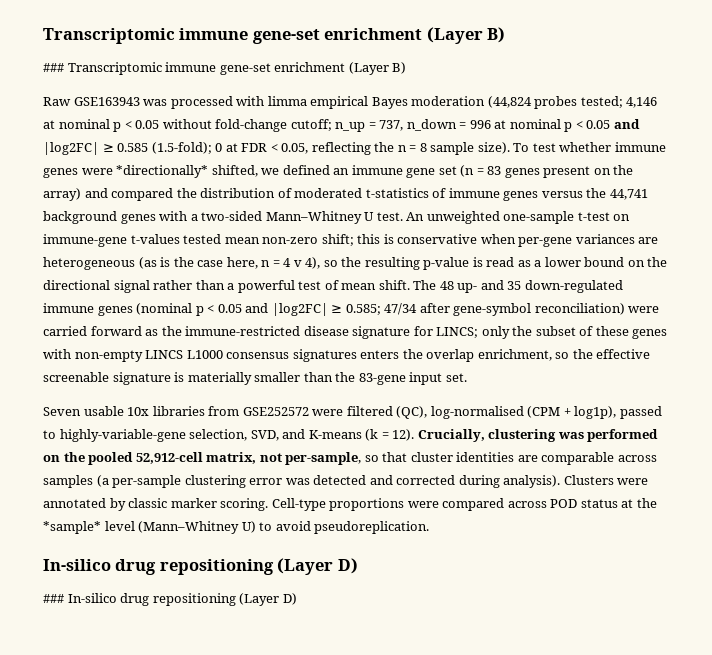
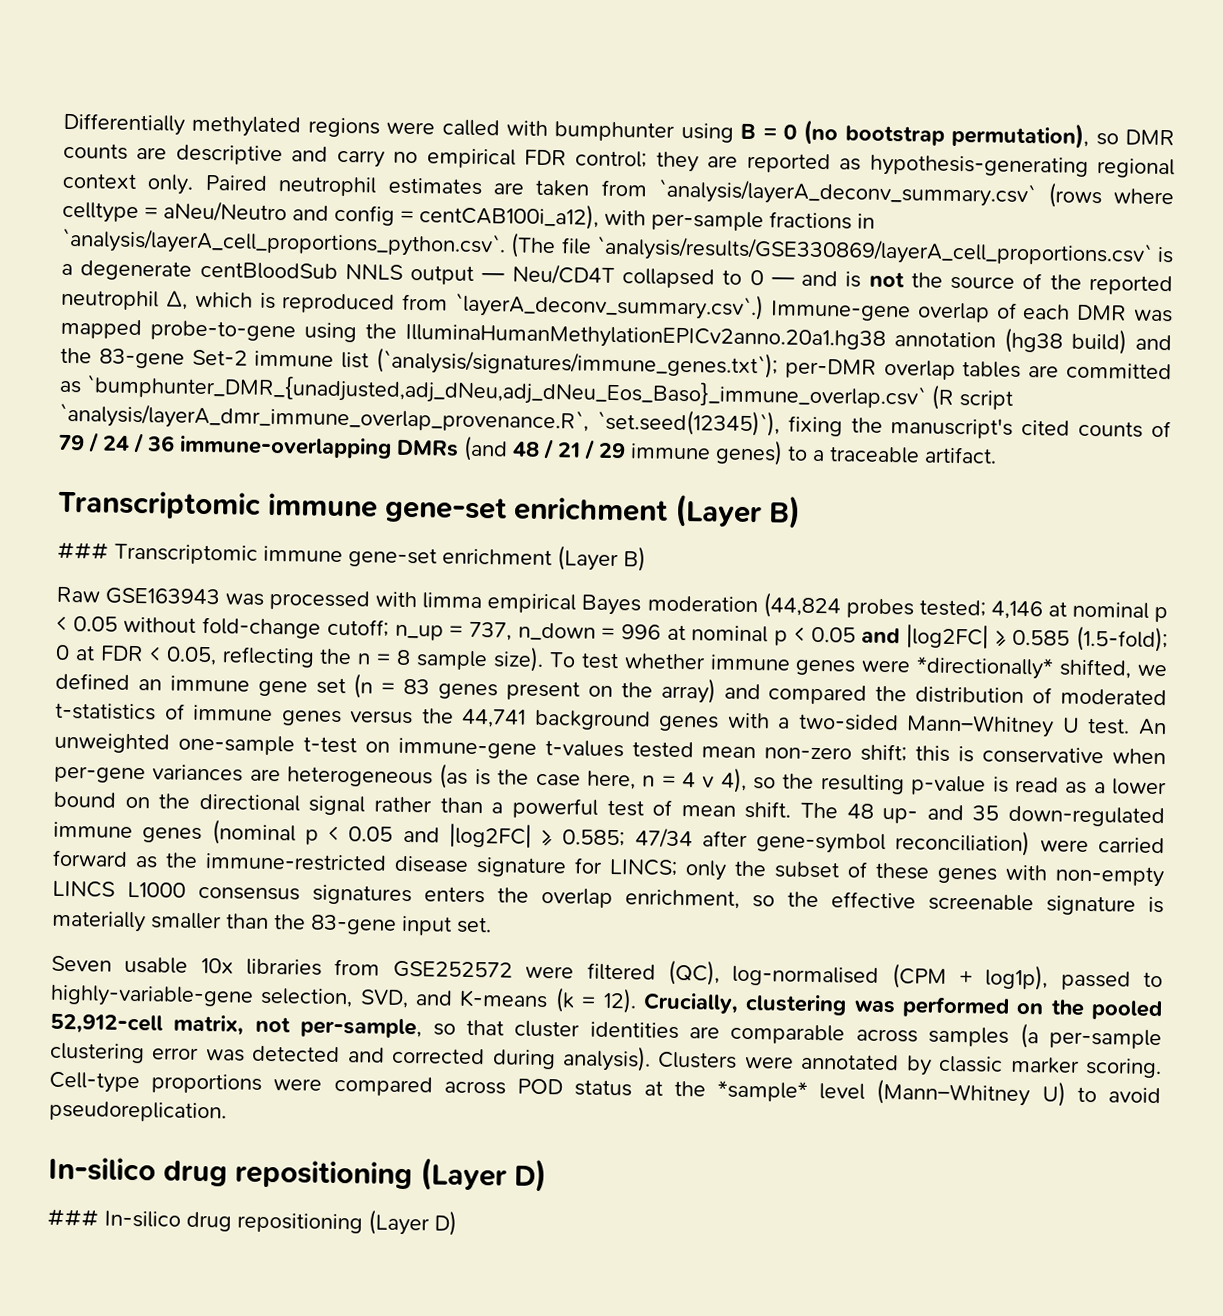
+ Differentially methylated regions were called with bumphunter using B = 0 (no bootstrap permutation), so DMR counts are descriptive and carry no empirical FDR control; they are reported as hypothesis-generating regional context only. Paired neutrophil estimates are taken from `analysis/layerA_deconv_summary.csv` (rows where celltype = aNeu/Neutro and config = centCAB100i_a12), with per-sample fractions in `analysis/layerA_cell_proportions_python.csv`. (The file `analysis/results/GSE330869/layerA_cell_proportions.csv` is a degenerate centBloodSub NNLS output — Neu/CD4T collapsed to 0 — and is not the source of the reported neutrophil Δ, which is reproduced from `layerA_deconv_summary.csv`.) Immune-gene overlap of each DMR was mapped probe-to-gene using the IlluminaHumanMethylationEPICv2anno.20a1.hg38 annotation (hg38 build) and the 83-gene Set-2 immune list (`analysis/signatures/immune_genes.txt`); per-DMR overlap tables are committed as `bumphunter_DMR_{unadjusted,adj_dNeu,adj_dNeu_Eos_Baso}_immune_overlap.csv` (R script `analysis/layerA_dmr_immune_overlap_provenance.R`, `set.seed(12345)`), fixing the manuscript's cited counts of 79 / 24 / 36 immune-overlapping DMRs (and 48 / 21 / 29 immune genes) to a traceable artifact.

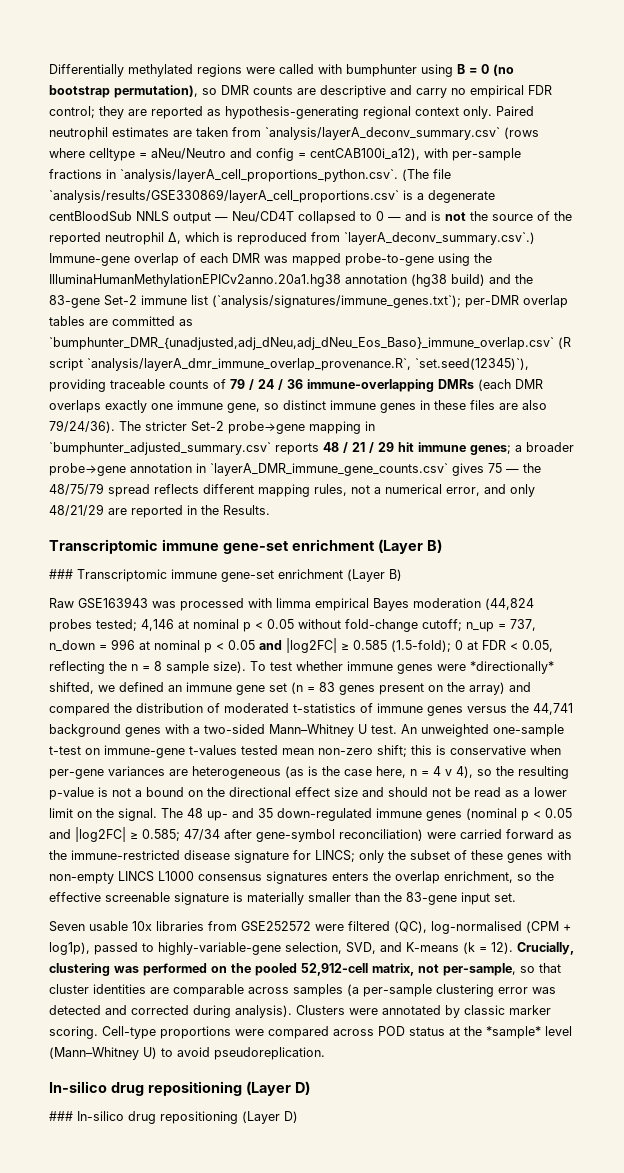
- per-DMR overlap tables are committed as `bumphunter_DMR_{unadjusted,adj_dNeu,adj_dNeu_Eos_Baso}_immune_overlap.csv` (R script `analysis/layerA_dmr_immune_overlap_provenance.R`, `set.seed(12345)`), fixing the manuscript's cited counts of 79 / 24 / 36 immune-overlapping DMRs (and 48 / 21 / 29 immune genes) to a traceable artifact.
+ per-DMR overlap tables are committed as `bumphunter_DMR_{unadjusted,adj_dNeu,adj_dNeu_Eos_Baso}_immune_overlap.csv` (R script `analysis/layerA_dmr_immune_overlap_provenance.R`, `set.seed(12345)`), providing traceable counts of 79 / 24 / 36 immune-overlapping DMRs (each DMR overlaps exactly one immune gene, so distinct immune genes in these files are also 79/24/36). The stricter Set-2 probe→gene mapping in `bumphunter_adjusted_summary.csv` reports 48 / 21 / 29 hit immune genes; a broader probe→gene annotation in `layerA_DMR_immune_gene_counts.csv` gives 75 — the 48/75/79 spread reflects different mapping rules, not a numerical error, and only 48/21/29 are reported in the Results.
- An unweighted one-sample t-test on immune-gene t-values tested mean non-zero shift; this is conservative when per-gene variances are heterogeneous (as is the case here, n = 4 v 4), so the resulting p-value is read as a lower bound on the directional signal rather than a powerful test of mean shift.
+ An unweighted one-sample t-test on immune-gene t-values tested mean non-zero shift; this is conservative when per-gene variances are heterogeneous (as is the case here, n = 4 v 4), so the resulting p-value is not a bound on the directional effect size and should not be read as a lower limit on the signal.

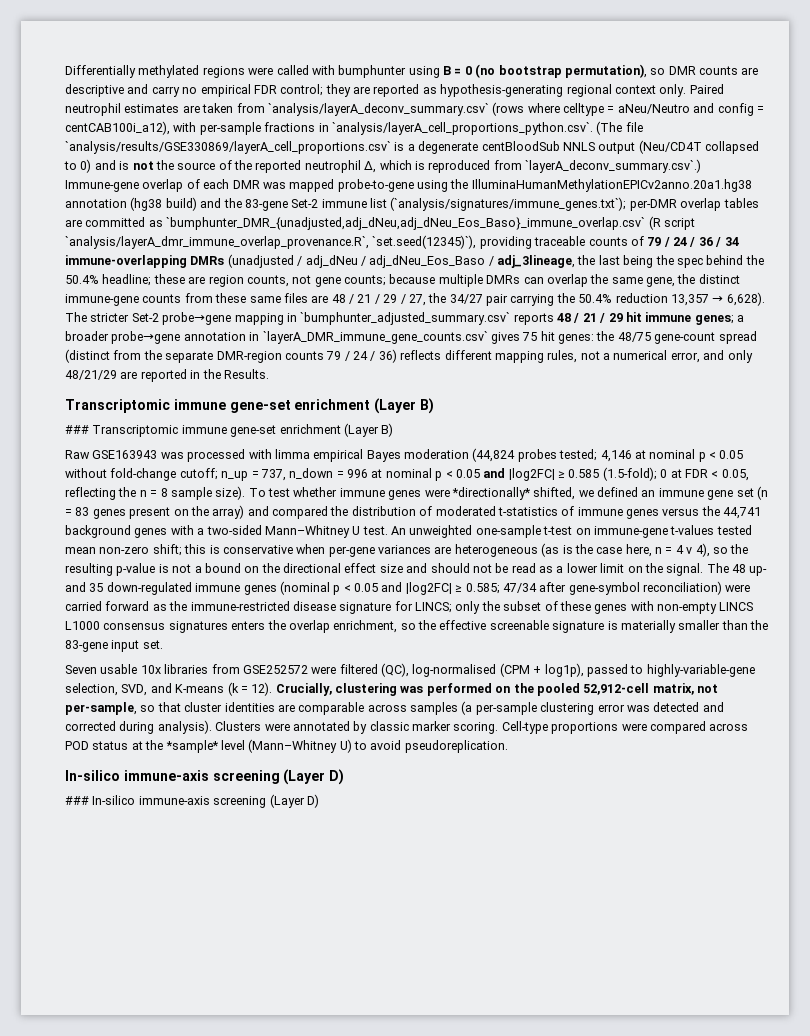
- Paired neutrophil estimates are taken from `analysis/layerA_deconv_summary.csv` (rows where celltype = aNeu/Neutro and config = centCAB100i_a12), with per-sample fractions in `analysis/layerA_cell_proportions_python.csv`. (The file `analysis/results/GSE330869/layerA_cell_proportions.csv` is a degenerate centBloodSub NNLS output — Neu/CD4T collapsed to 0 — and is not the source of the reported neutrophil Δ, which is reproduced from `layerA_deconv_summary.csv`.) Immune-gene overlap of each DMR was mapped probe-to-gene using the IlluminaHumanMethylationEPICv2anno.20a1.hg38 annotation (hg38 build) and the 83-gene Set-2 immune list (`analysis/signatures/immune_genes.txt`);
+ Paired neutrophil estimates are taken from `analysis/layerA_deconv_summary.csv` (rows where celltype = aNeu/Neutro and config = centCAB100i_a12), with per-sample fractions in `analysis/layerA_cell_proportions_python.csv`. (The file `analysis/results/GSE330869/layerA_cell_proportions.csv` is a degenerate centBloodSub NNLS output (Neu/CD4T collapsed to 0) and is not the source of the reported neutrophil Δ, which is reproduced from `layerA_deconv_summary.csv`.) Immune-gene overlap of each DMR was mapped probe-to-gene using the IlluminaHumanMethylationEPICv2anno.20a1.hg38 annotation (hg38 build) and the 83-gene Set-2 immune list (`analysis/signatures/immune_genes.txt`);
- per-DMR overlap tables are committed as `bumphunter_DMR_{unadjusted,adj_dNeu,adj_dNeu_Eos_Baso}_immune_overlap.csv` (R script `analysis/layerA_dmr_immune_overlap_provenance.R`, `set.seed(12345)`), providing traceable counts of 79 / 24 / 36 immune-overlapping DMRs (each DMR overlaps exactly one immune gene, so distinct immune genes in these files are also 79/24/36).
+ per-DMR overlap tables are committed as `bumphunter_DMR_{unadjusted,adj_dNeu,adj_dNeu_Eos_Baso}_immune_overlap.csv` (R script `analysis/layerA_dmr_immune_overlap_provenance.R`, `set.seed(12345)`), providing traceable counts of 79 / 24 / 36 / 34 immune-overlapping DMRs (unadjusted / adj_dNeu / adj_dNeu_Eos_Baso / adj_3lineage, the last being the spec behind the 50.4% headline; these are region counts, not gene counts; because multiple DMRs can overlap the same gene, the distinct immune-gene counts from these same files are 48 / 21 / 29 / 27, the 34/27 pair carrying the 50.4% reduction 13,357 → 6,628).
- The stricter Set-2 probe→gene mapping in `bumphunter_adjusted_summary.csv` reports 48 / 21 / 29 hit immune genes; a broader probe→gene annotation in `layerA_DMR_immune_gene_counts.csv` gives 75 — the 48/75/79 spread reflects different mapping rules, not a numerical error, and only 48/21/29 are reported in the Results.
+ The stricter Set-2 probe→gene mapping in `bumphunter_adjusted_summary.csv` reports 48 / 21 / 29 hit immune genes; a broader probe→gene annotation in `layerA_DMR_immune_gene_counts.csv` gives 75 hit genes: the 48/75 gene-count spread (distinct from the separate DMR-region counts 79 / 24 / 36) reflects different mapping rules, not a numerical error, and only 48/21/29 are reported in the Results.
  Cell-type proportions were compared across POD status at the *sample* level (Mann–Whitney U) to avoid pseudoreplication.
- In-silico drug repositioning (Layer D)
+ In-silico immune-axis screening (Layer D)
- ### In-silico drug repositioning (Layer D)
+ ### In-silico immune-axis screening (Layer D)

